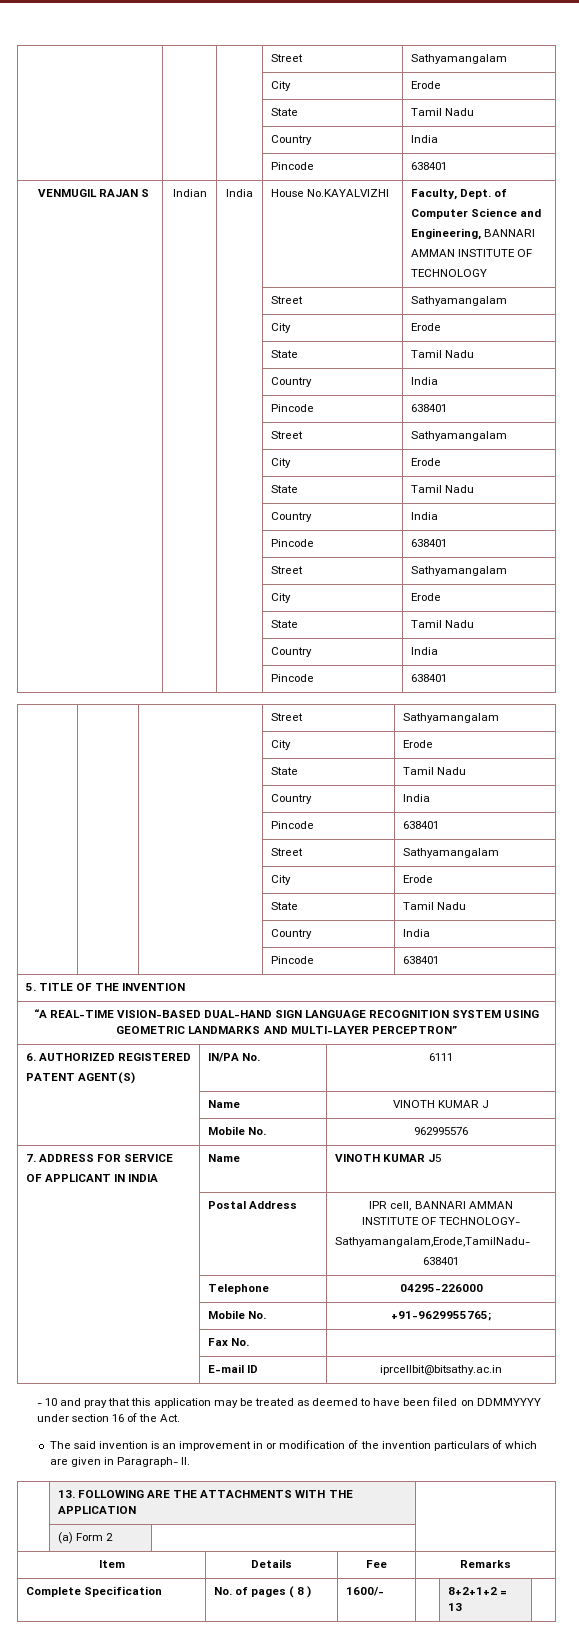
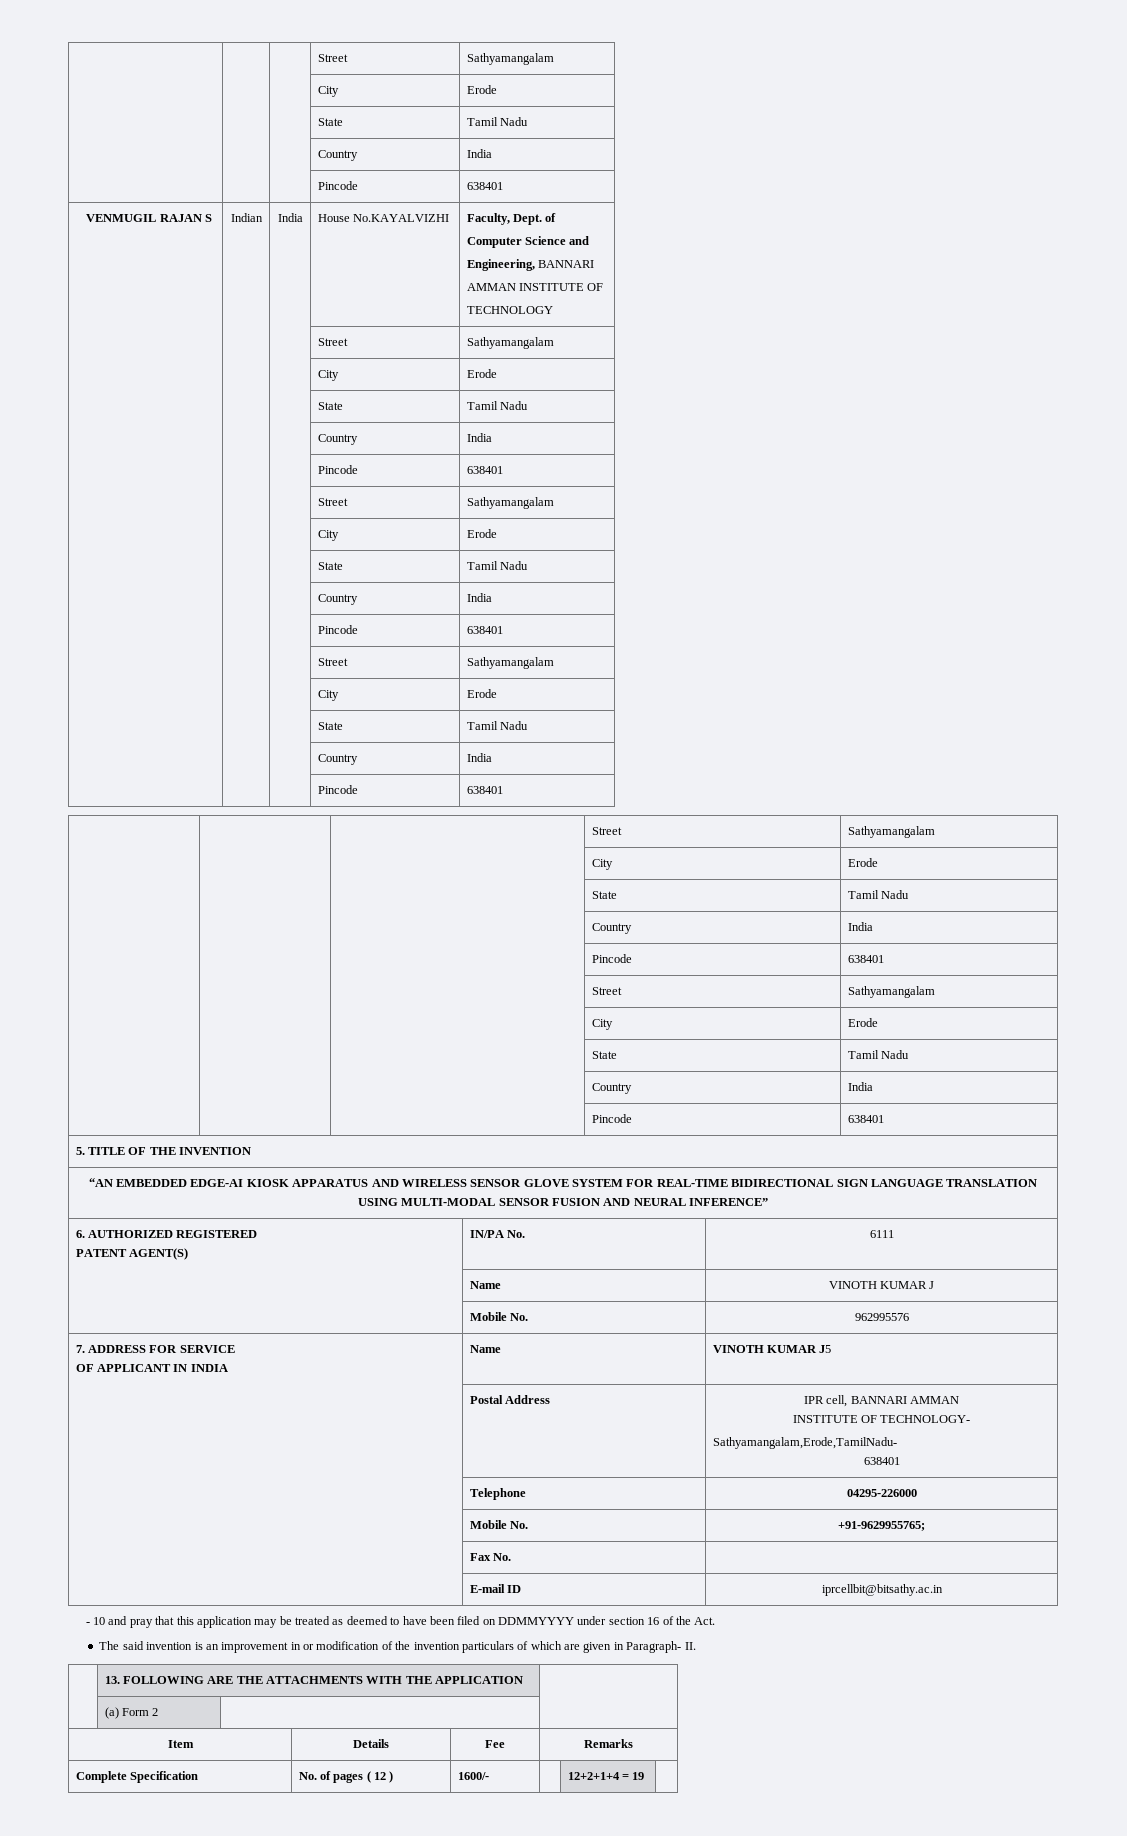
- “A REAL-TIME VISION-BASED DUAL-HAND SIGN LANGUAGE RECOGNITION SYSTEM USING GEOMETRIC LANDMARKS AND MULTI-LAYER PERCEPTRON”
+ “AN EMBEDDED EDGE-AI KIOSK APPARATUS AND WIRELESS SENSOR GLOVE SYSTEM FOR REAL-TIME BIDIRECTIONAL SIGN LANGUAGE TRANSLATION USING MULTI-MODAL SENSOR FUSION AND NEURAL INFERENCE”
- Complete Specification | No. of pages ( 8 ) | 1600/- | | 8+2+1+2 = 13 |
+ Complete Specification | No. of pages ( 12 ) | 1600/- | | 12+2+1+4 = 19 |

